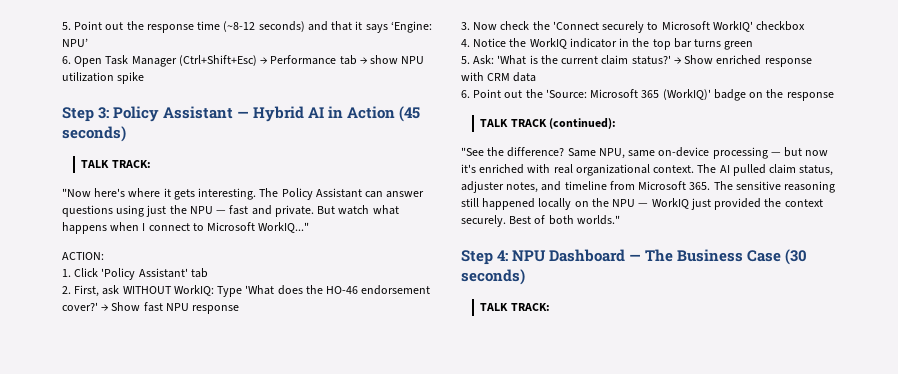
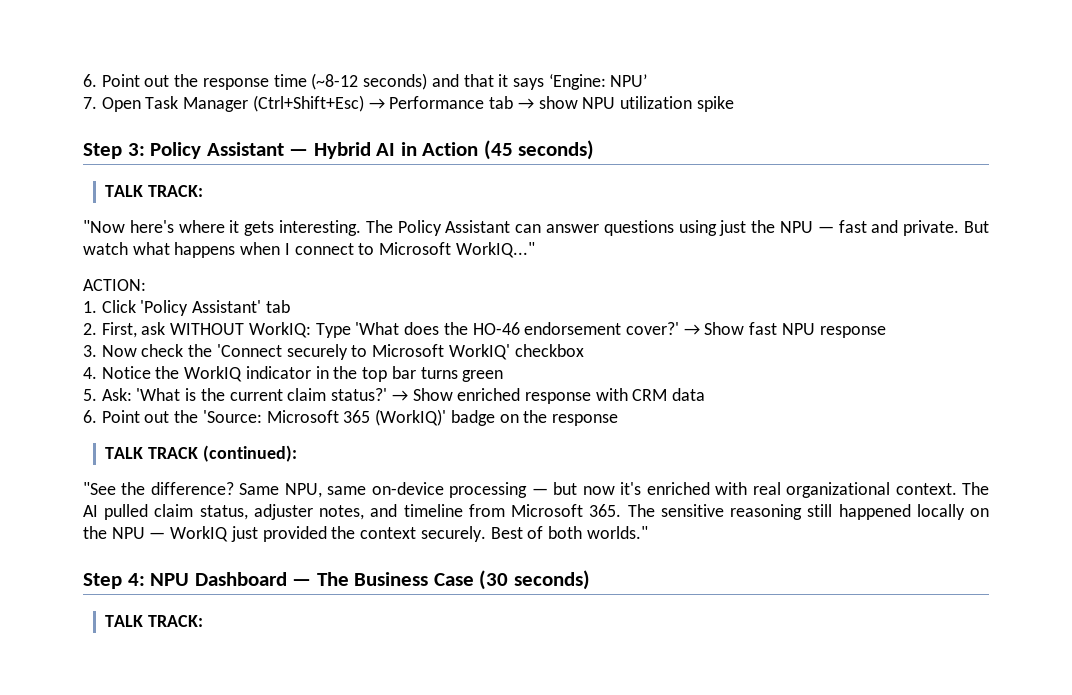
- 5. Point out the response time (~8-12 seconds) and that it says ‘Engine: NPU’
+ 6. Point out the response time (~8-12 seconds) and that it says ‘Engine: NPU’
- 6. Open Task Manager (Ctrl+Shift+Esc) → Performance tab → show NPU utilization spike
+ 7. Open Task Manager (Ctrl+Shift+Esc) → Performance tab → show NPU utilization spike

